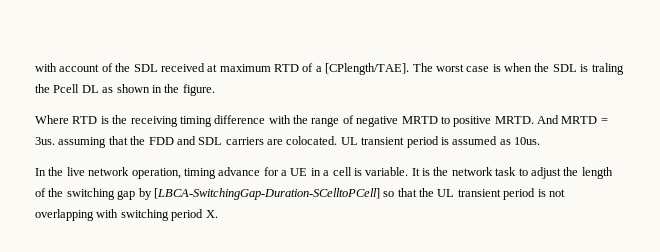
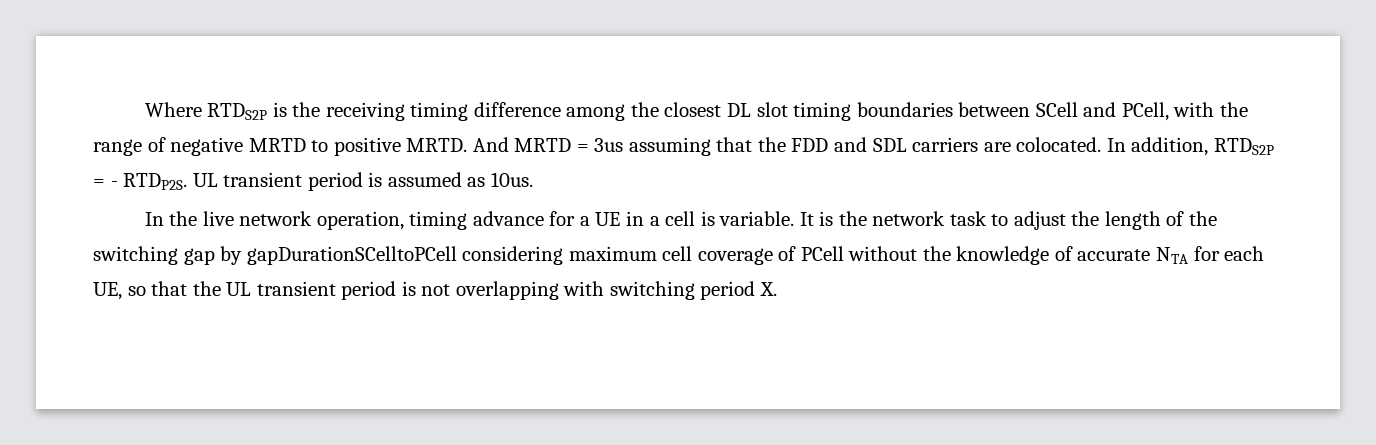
- with account of the SDL received at maximum RTD of a [CPlength/TAE]. The worst case is when the SDL is traling the Pcell DL as shown in the figure.
- Where RTD is the receiving timing difference with the range of negative MRTD to positive MRTD.
+ Where RTDS2P is the receiving timing difference among the closest DL slot timing boundaries between SCell and PCell, with the range of negative MRTD to positive MRTD.
- And MRTD = 3us. assuming that the FDD and SDL carriers are colocated.
+ And MRTD = 3us assuming that the FDD and SDL carriers are colocated.
+ In addition, RTDS2P = - RTDP2S.
- It is the network task to adjust the length of the switching gap by [LBCA-SwitchingGap-Duration-SCelltoPCell] so that the UL transient period is not overlapping with switching period X.
+ It is the network task to adjust the length of the switching gap by gapDurationSCelltoPCell considering maximum cell coverage of PCell without the knowledge of accurate NTA for each UE, so that the UL transient period is not overlapping with switching period X.

